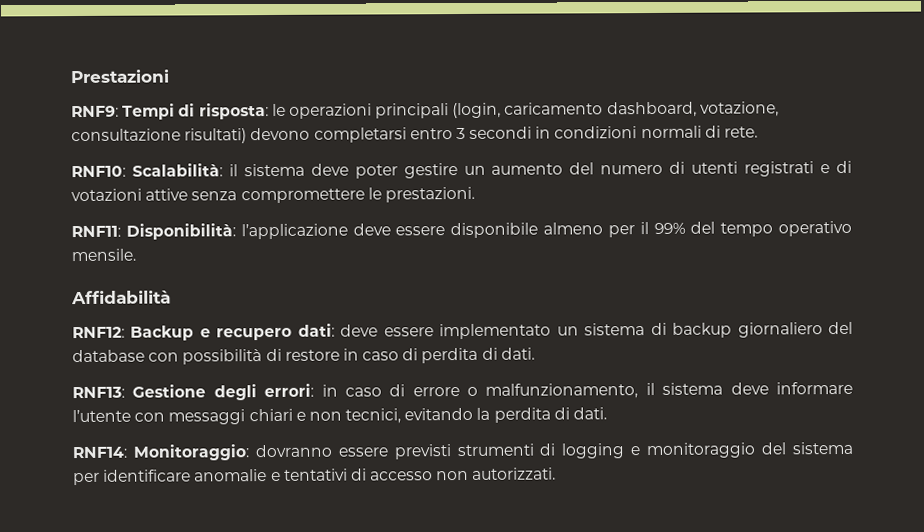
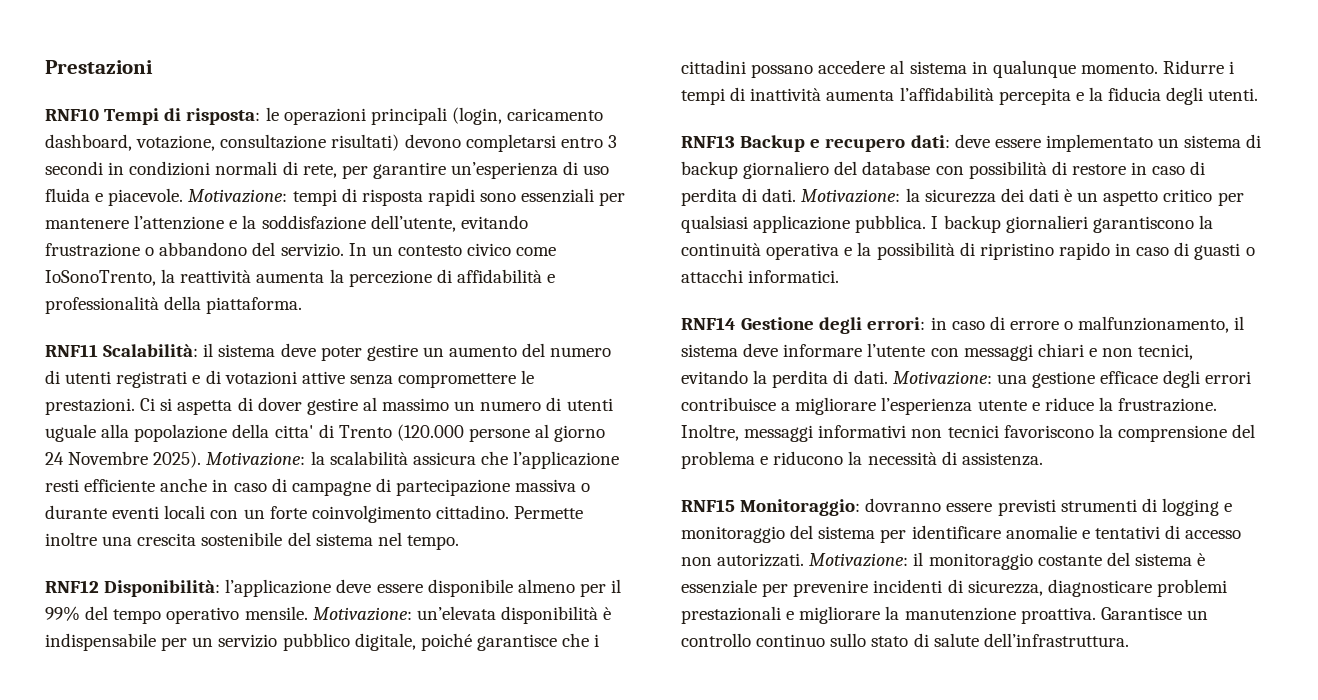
- RNF9: Tempi di risposta:
+ RNF10 Tempi di risposta:
- le operazioni principali (login, caricamento dashboard, votazione, consultazione risultati) devono completarsi entro 3 secondi in condizioni normali di rete.
- RNF10: Scalabilità:
+ le operazioni principali (login, caricamento dashboard, votazione, consultazione risultati) devono completarsi entro 3 secondi in condizioni normali di rete, per garantire un’esperienza di uso fluida e piacevole. Motivazione: tempi di risposta rapidi sono essenziali per mantenere l’attenzione e la soddisfazione dell’utente, evitando frustrazione o abbandono del servizio. In un contesto civico come IoSonoTrento, la reattività aumenta la percezione di affidabilità e professionalità della piattaforma.
+ RNF11 Scalabilità:
- il sistema deve poter gestire un aumento del numero di utenti registrati e di votazioni attive senza compromettere le prestazioni.
- RNF11: Disponibilità:
+ il sistema deve poter gestire un aumento del numero di utenti registrati e di votazioni attive senza compromettere le prestazioni. Ci si aspetta di dover gestire al massimo un numero di utenti uguale alla popolazione della citta' di Trento (120.000 persone al giorno 24 Novembre 2025). Motivazione: la scalabilità assicura che l’applicazione resti efficiente anche in caso di campagne di partecipazione massiva o durante eventi locali con un forte coinvolgimento cittadino. Permette inoltre una crescita sostenibile del sistema nel tempo.
+ RNF12 Disponibilità:
- l’applicazione deve essere disponibile almeno per il 99% del tempo operativo mensile.
- Affidabilità
- RNF12: Backup e recupero dati:
+ l’applicazione deve essere disponibile almeno per il 99% del tempo operativo mensile. Motivazione: un’elevata disponibilità è indispensabile per un servizio pubblico digitale, poiché garantisce che i cittadini possano accedere al sistema in qualunque momento. Ridurre i tempi di inattività aumenta l’affidabilità percepita e la fiducia degli utenti.
+ RNF13 Backup e recupero dati:
- deve essere implementato un sistema di backup giornaliero del database con possibilità di restore in caso di perdita di dati.
- RNF13: Gestione degli errori:
+ deve essere implementato un sistema di backup giornaliero del database con possibilità di restore in caso di perdita di dati. Motivazione: la sicurezza dei dati è un aspetto critico per qualsiasi applicazione pubblica. I backup giornalieri garantiscono la continuità operativa e la possibilità di ripristino rapido in caso di guasti o attacchi informatici.
+ RNF14 Gestione degli errori:
- in caso di errore o malfunzionamento, il sistema deve informare l’utente con messaggi chiari e non tecnici, evitando la perdita di dati.
- RNF14: Monitoraggio:
+ in caso di errore o malfunzionamento, il sistema deve informare l’utente con messaggi chiari e non tecnici, evitando la perdita di dati. Motivazione: una gestione efficace degli errori contribuisce a migliorare l’esperienza utente e riduce la frustrazione. Inoltre, messaggi informativi non tecnici favoriscono la comprensione del problema e riducono la necessità di assistenza.
+ RNF15 Monitoraggio:
+ Motivazione: il monitoraggio costante del sistema è essenziale per prevenire incidenti di sicurezza, diagnosticare problemi prestazionali e migliorare la manutenzione proattiva. Garantisce un controllo continuo sullo stato di salute dell’infrastruttura.

